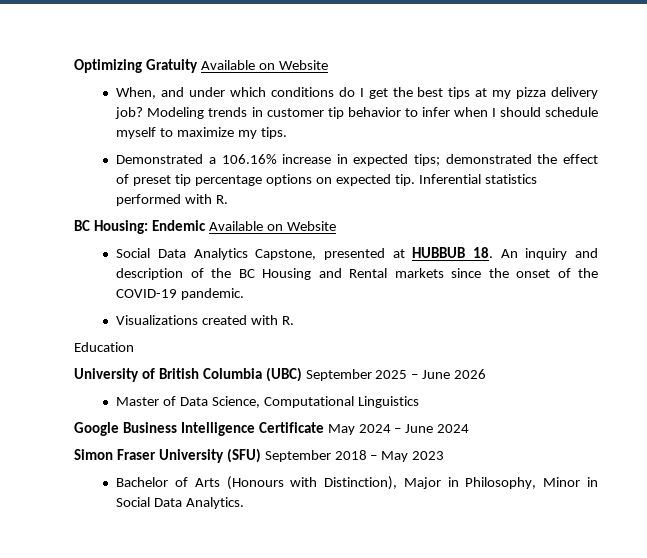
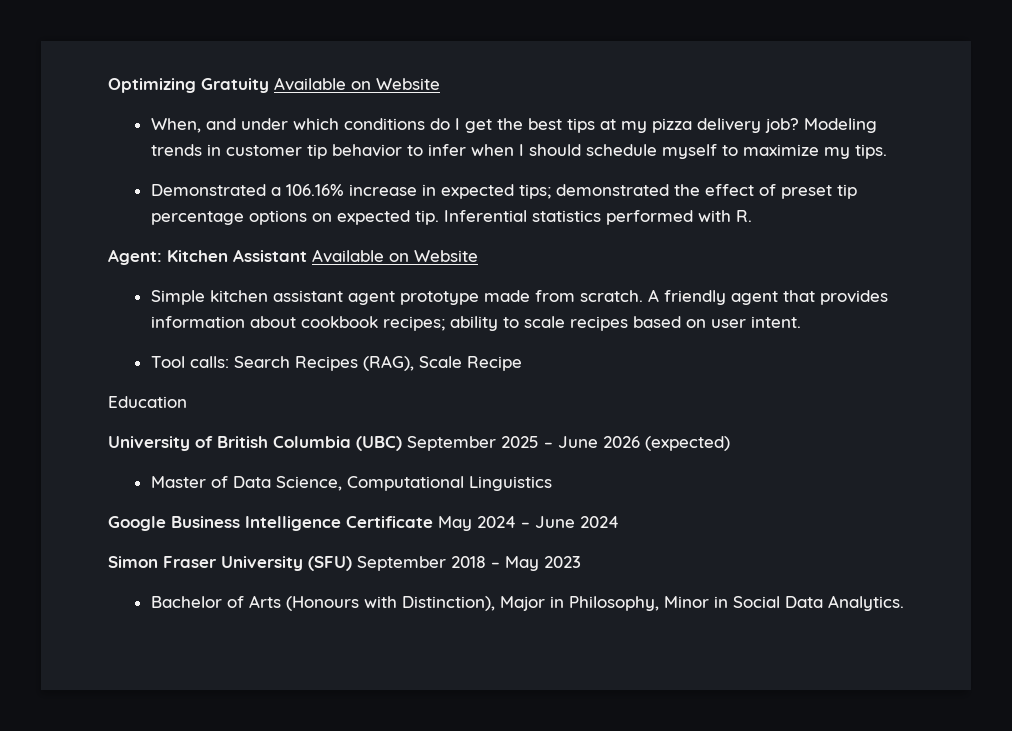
- BC Housing: Endemic Available on Website
- Social Data Analytics Capstone, presented at HUBBUB 18. An inquiry and description of the BC Housing and Rental markets since the onset of the COVID-19 pandemic.
- Visualizations created with R.
+ Agent: Kitchen Assistant Available on Website
+ Simple kitchen assistant agent prototype made from scratch. A friendly agent that provides information about cookbook recipes; ability to scale recipes based on user intent.
+ Tool calls: Search Recipes (RAG), Scale Recipe
- University of British Columbia (UBC) September 2025 – June 2026
+ University of British Columbia (UBC) September 2025 – June 2026 (expected)

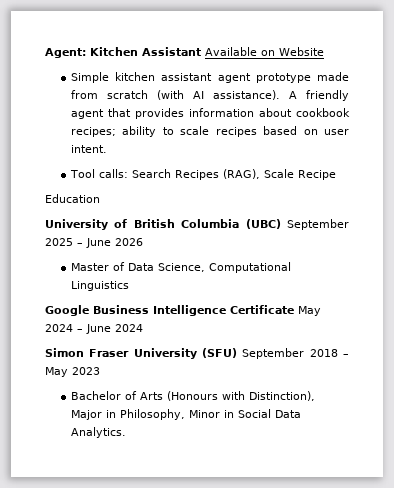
- Optimizing Gratuity Available on Website
- When, and under which conditions do I get the best tips at my pizza delivery job? Modeling trends in customer tip behavior to infer when I should schedule myself to maximize my tips.
- Demonstrated a 106.16% increase in expected tips; demonstrated the effect of preset tip percentage options on expected tip. Inferential statistics performed with R.
- Simple kitchen assistant agent prototype made from scratch.
+ Simple kitchen assistant agent prototype made from scratch (with AI assistance).
- University of British Columbia (UBC) September 2025 – June 2026 (expected)
+ University of British Columbia (UBC) September 2025 – June 2026

